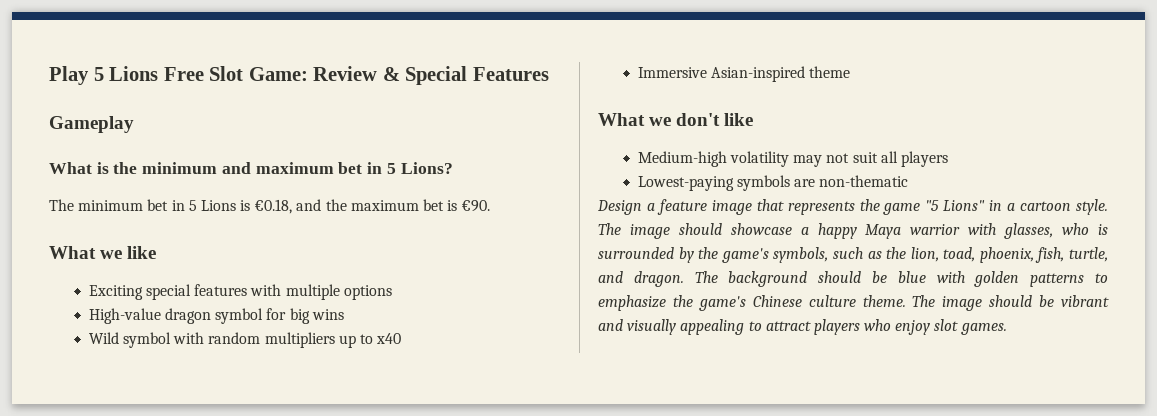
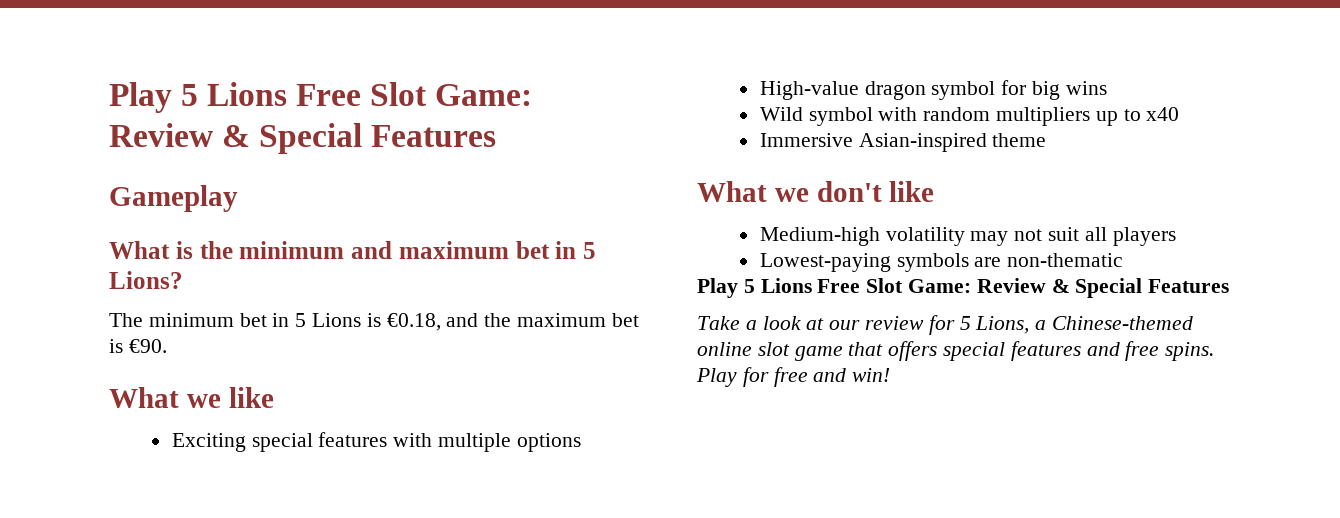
  Lowest-paying symbols are non-thematic
- Design a feature image that represents the game "5 Lions" in a cartoon style. The image should showcase a happy Maya warrior with glasses, who is surrounded by the game's symbols, such as the lion, toad, phoenix, fish, turtle, and dragon. The background should be blue with golden patterns to emphasize the game's Chinese culture theme. The image should be vibrant and visually appealing to attract players who enjoy slot games.
+ Play 5 Lions Free Slot Game: Review & Special Features
+ Take a look at our review for 5 Lions, a Chinese-themed online slot game that offers special features and free spins. Play for free and win!

